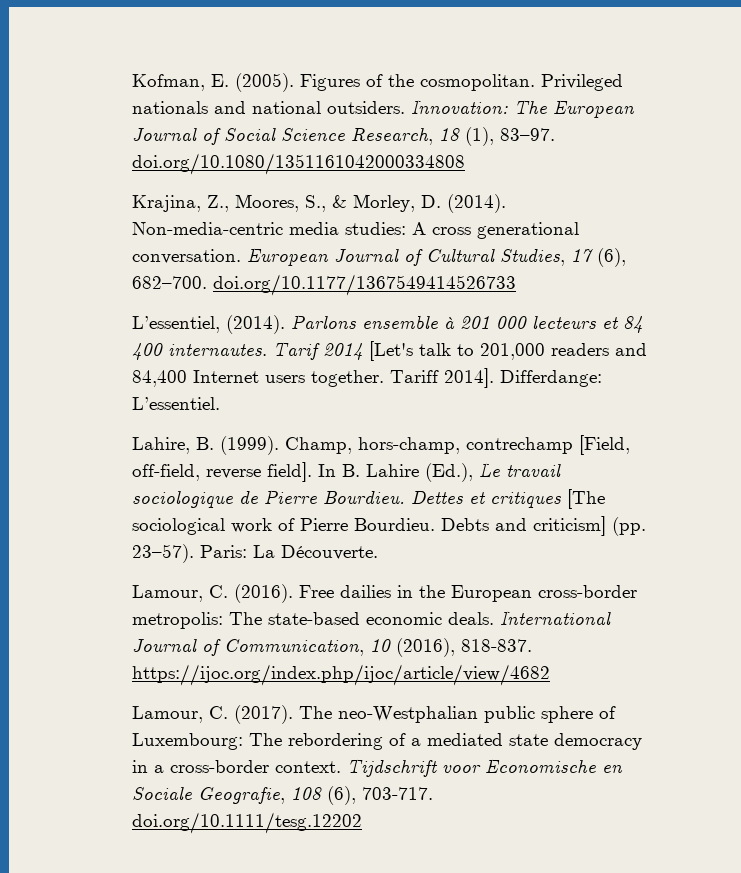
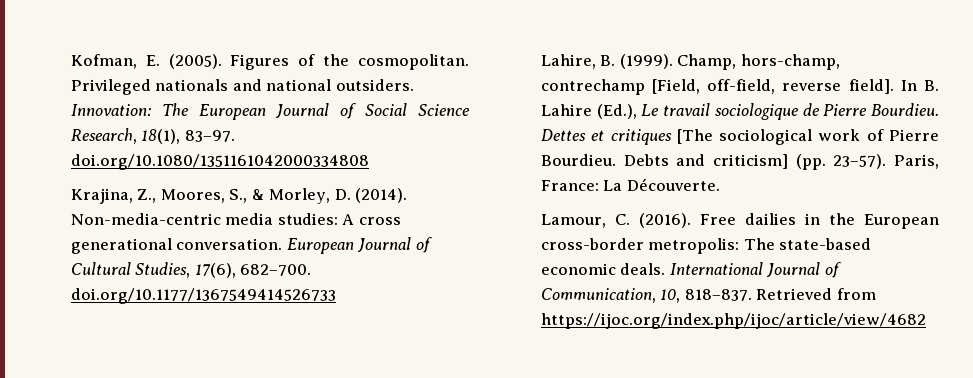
- Innovation: The European Journal of Social Science Research, 18 (1), 83–97. doi.org/10.1080/1351161042000334808
+ Innovation: The European Journal of Social Science Research, 18(1), 83–97. doi.org/10.1080/1351161042000334808
- European Journal of Cultural Studies, 17 (6), 682–700. doi.org/10.1177/1367549414526733
+ European Journal of Cultural Studies, 17(6), 682–700. doi.org/10.1177/1367549414526733
- L’essentiel, (2014). Parlons ensemble à 201 000 lecteurs et 84 400 internautes. Tarif 2014 [Let's talk to 201,000 readers and 84,400 Internet users together. Tariff 2014]. Differdange: L’essentiel.
- Paris: La Découverte.
+ Paris, France: La Découverte.
- International Journal of Communication, 10 (2016), 818-837. https://ijoc.org/index.php/ijoc/article/view/4682
- Lamour, C. (2017). The neo-Westphalian public sphere of Luxembourg: The rebordering of a mediated state democracy in a cross-border context. Tijdschrift voor Economische en Sociale Geografie, 108 (6), 703-717. doi.org/10.1111/tesg.12202
+ International Journal of Communication, 10, 818–837. Retrieved from https://ijoc.org/index.php/ijoc/article/view/4682

